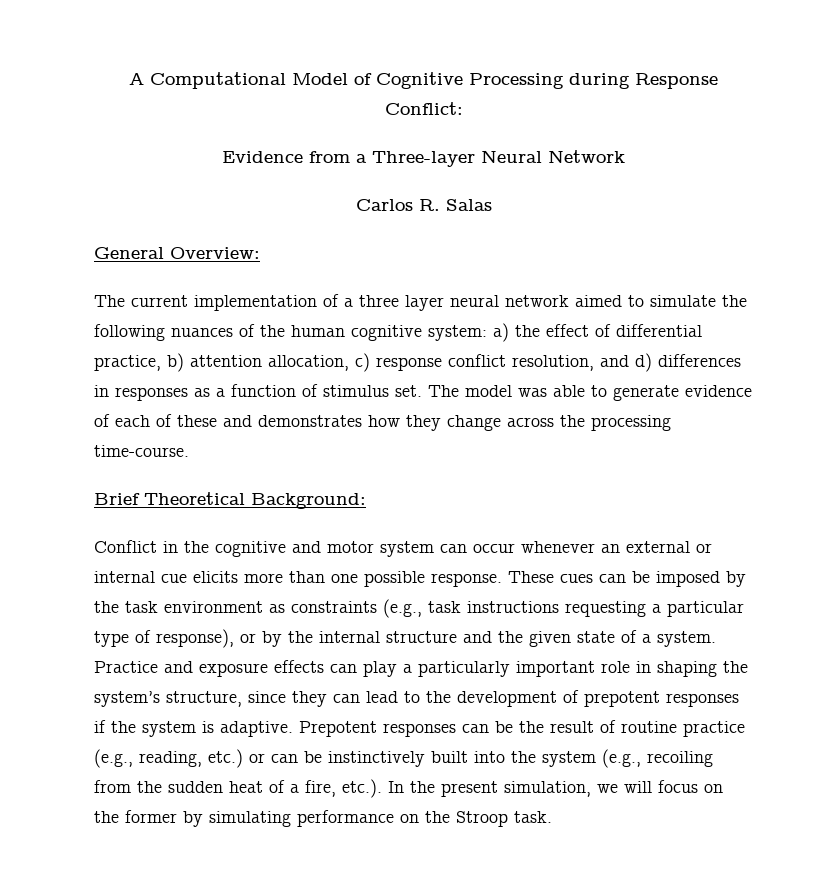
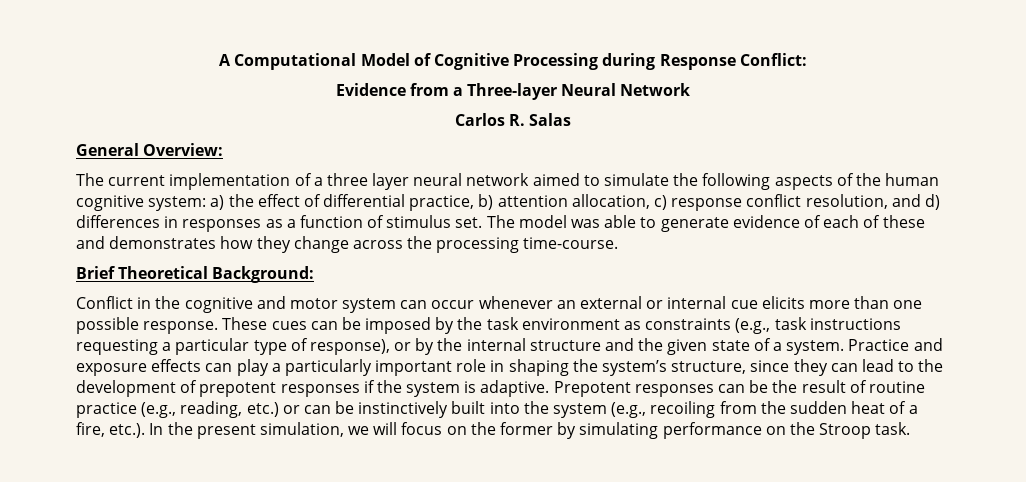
- The current implementation of a three layer neural network aimed to simulate the following nuances of the human cognitive system: a) the effect of differential practice, b) attention allocation, c) response conflict resolution, and d) differences in responses as a function of stimulus set.
+ The current implementation of a three layer neural network aimed to simulate the following aspects of the human cognitive system: a) the effect of differential practice, b) attention allocation, c) response conflict resolution, and d) differences in responses as a function of stimulus set.

